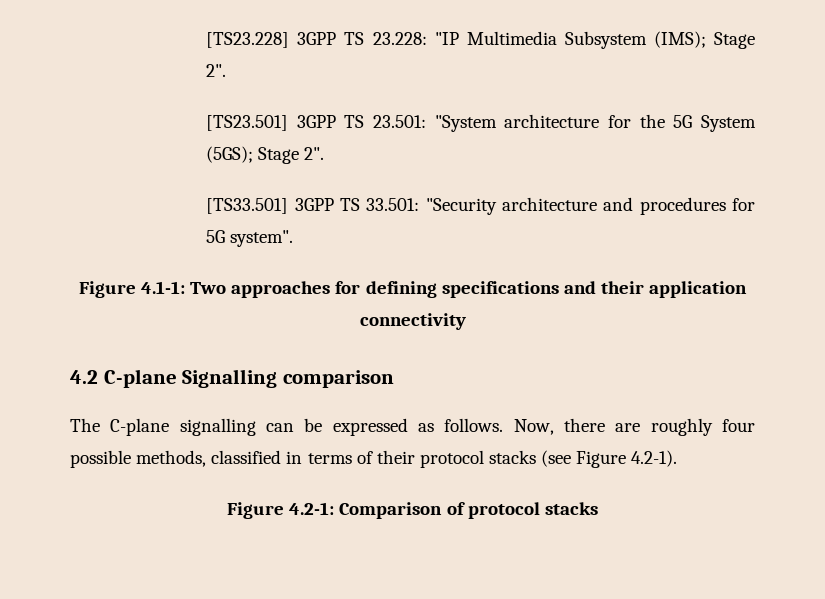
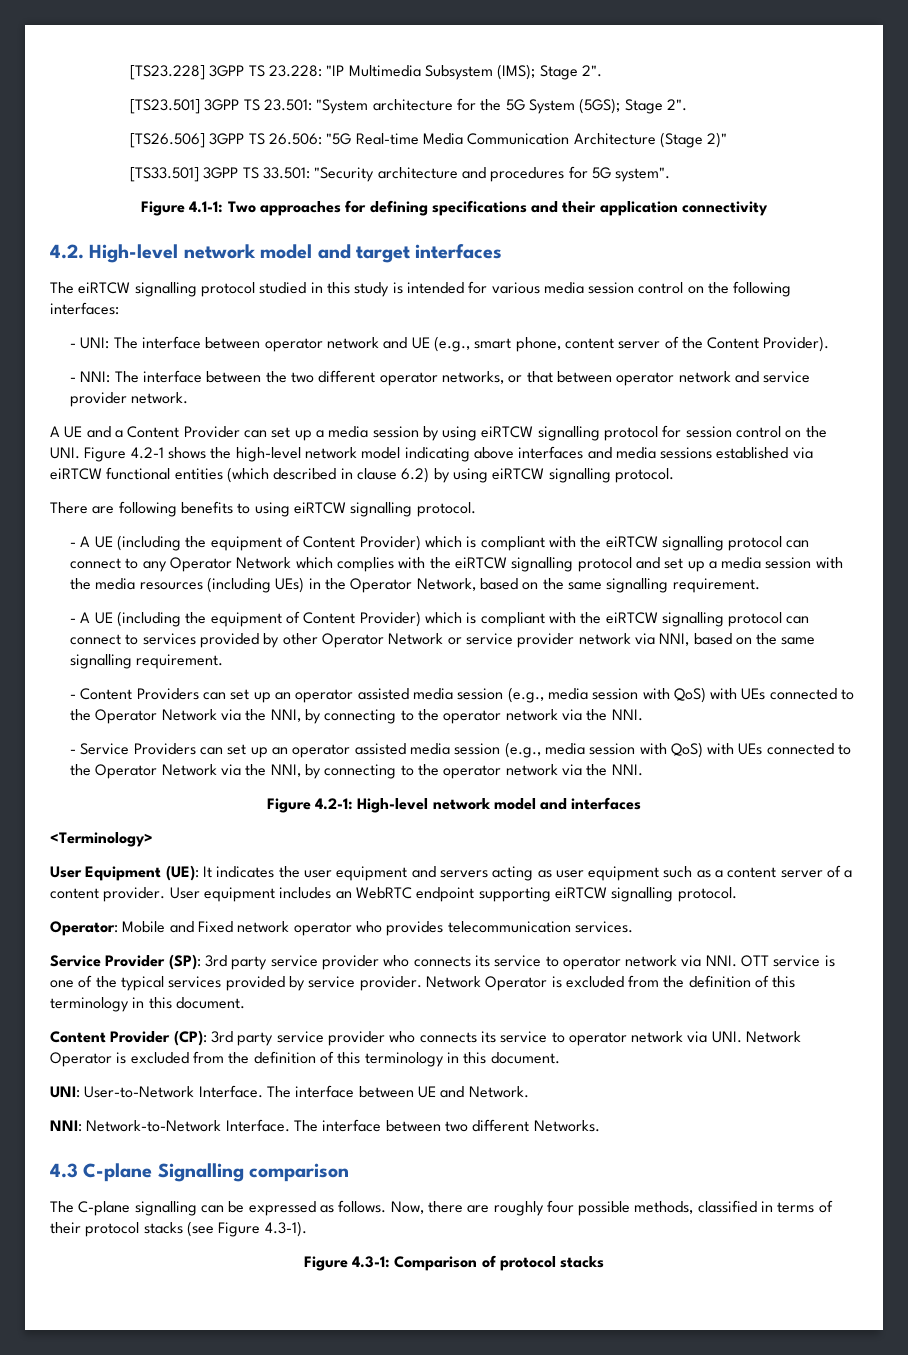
+ [TS26.506] 3GPP TS 26.506: "5G Real-time Media Communication Architecture (Stage 2)"
- 4.2 C-plane Signalling comparison
+ 4.2. High-level network model and target interfaces
+ The eiRTCW signalling protocol studied in this study is intended for various media session control on the following interfaces:
+ - UNI: The interface between operator network and UE (e.g., smart phone, content server of the Content Provider).
+ - NNI: The interface between the two different operator networks, or that between operator network and service provider network.
+ A UE and a Content Provider can set up a media session by using eiRTCW signalling protocol for session control on the UNI. Figure 4.2-1 shows the high-level network model indicating above interfaces and media sessions established via eiRTCW functional entities (which described in clause 6.2) by using eiRTCW signalling protocol.
+ There are following benefits to using eiRTCW signalling protocol.
+ - A UE (including the equipment of Content Provider) which is compliant with the eiRTCW signalling protocol can connect to any Operator Network which complies with the eiRTCW signalling protocol and set up a media session with the media resources (including UEs) in the Operator Network, based on the same signalling requirement.
+ - A UE (including the equipment of Content Provider) which is compliant with the eiRTCW signalling protocol can connect to services provided by other Operator Network or service provider network via NNI, based on the same signalling requirement.
+ - Content Providers can set up an operator assisted media session (e.g., media session with QoS) with UEs connected to the Operator Network via the NNI, by connecting to the operator network via the NNI.
+ - Service Providers can set up an operator assisted media session (e.g., media session with QoS) with UEs connected to the Operator Network via the NNI, by connecting to the operator network via the NNI.
+ Figure 4.2-1: High-level network model and interfaces
+ <Terminology>
+ User Equipment (UE): It indicates the user equipment and servers acting as user equipment such as a content server of a content provider. User equipment includes an WebRTC endpoint supporting eiRTCW signalling protocol.
+ Operator: Mobile and Fixed network operator who provides telecommunication services.
+ Service Provider (SP): 3rd party service provider who connects its service to operator network via NNI. OTT service is one of the typical services provided by service provider. Network Operator is excluded from the definition of this terminology in this document.
+ Content Provider (CP): 3rd party service provider who connects its service to operator network via UNI. Network Operator is excluded from the definition of this terminology in this document.
+ UNI: User-to-Network Interface. The interface between UE and Network.
+ NNI: Network-to-Network Interface. The interface between two different Networks.
+ 4.3 C-plane Signalling comparison
- Now, there are roughly four possible methods, classified in terms of their protocol stacks (see Figure 4.2-1).
- Figure 4.2-1: Comparison of protocol stacks
+ Now, there are roughly four possible methods, classified in terms of their protocol stacks (see Figure 4.3-1).
+ Figure 4.3-1: Comparison of protocol stacks

